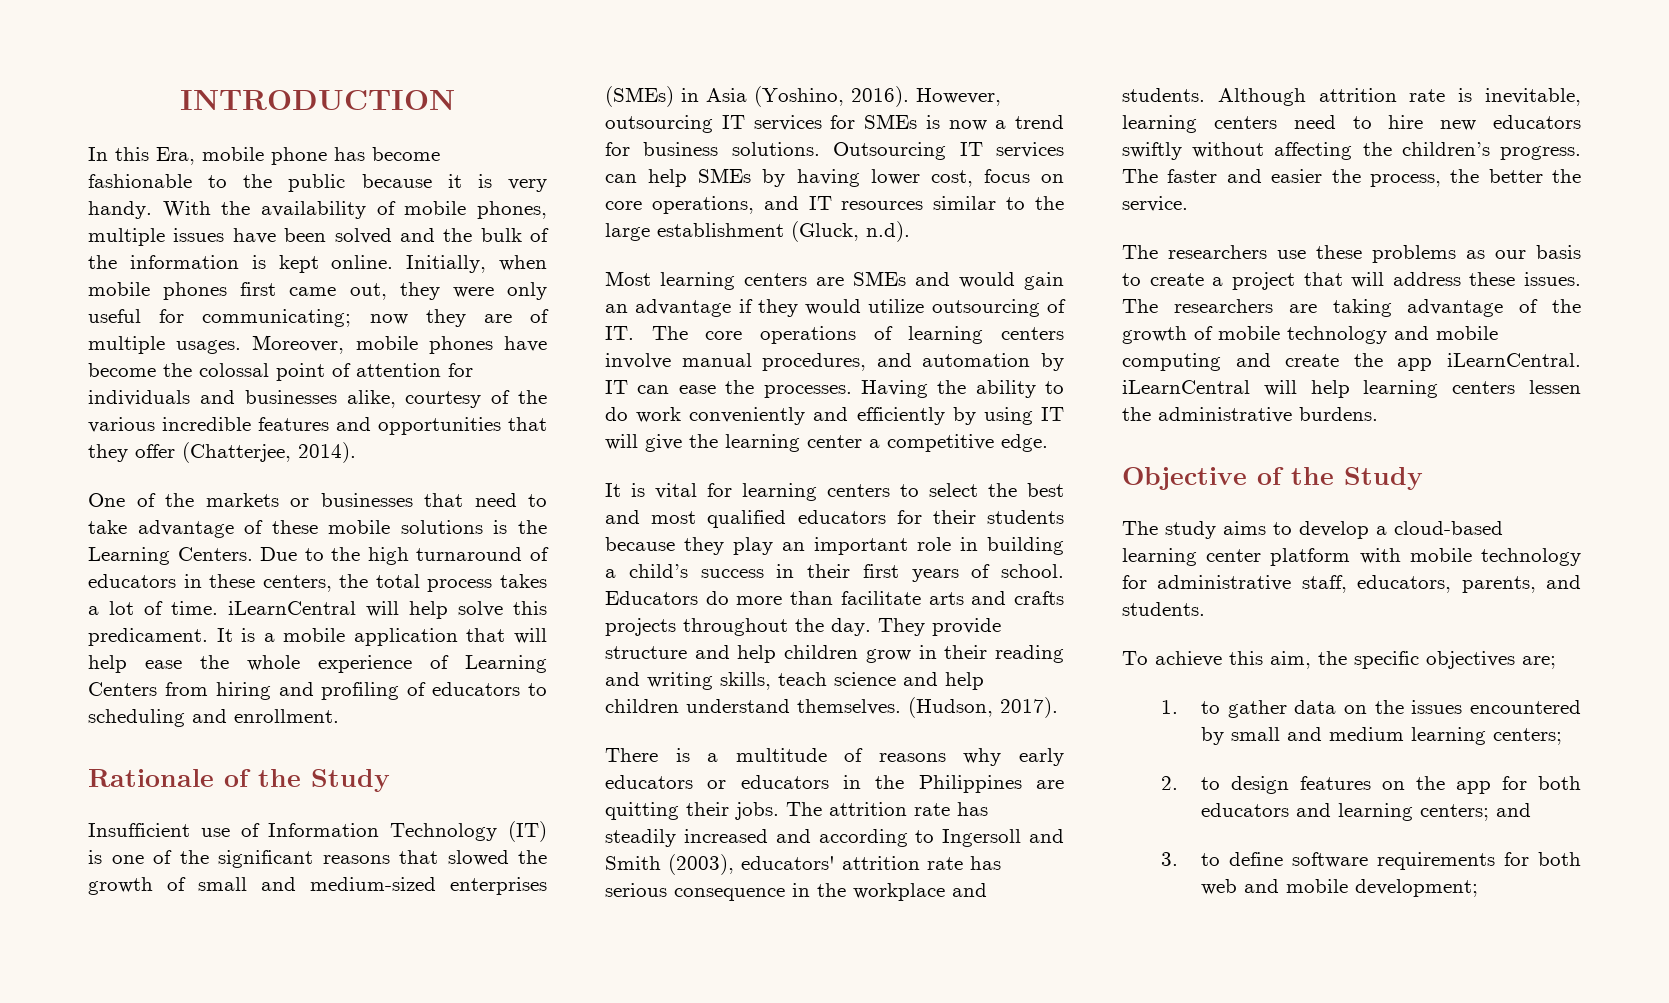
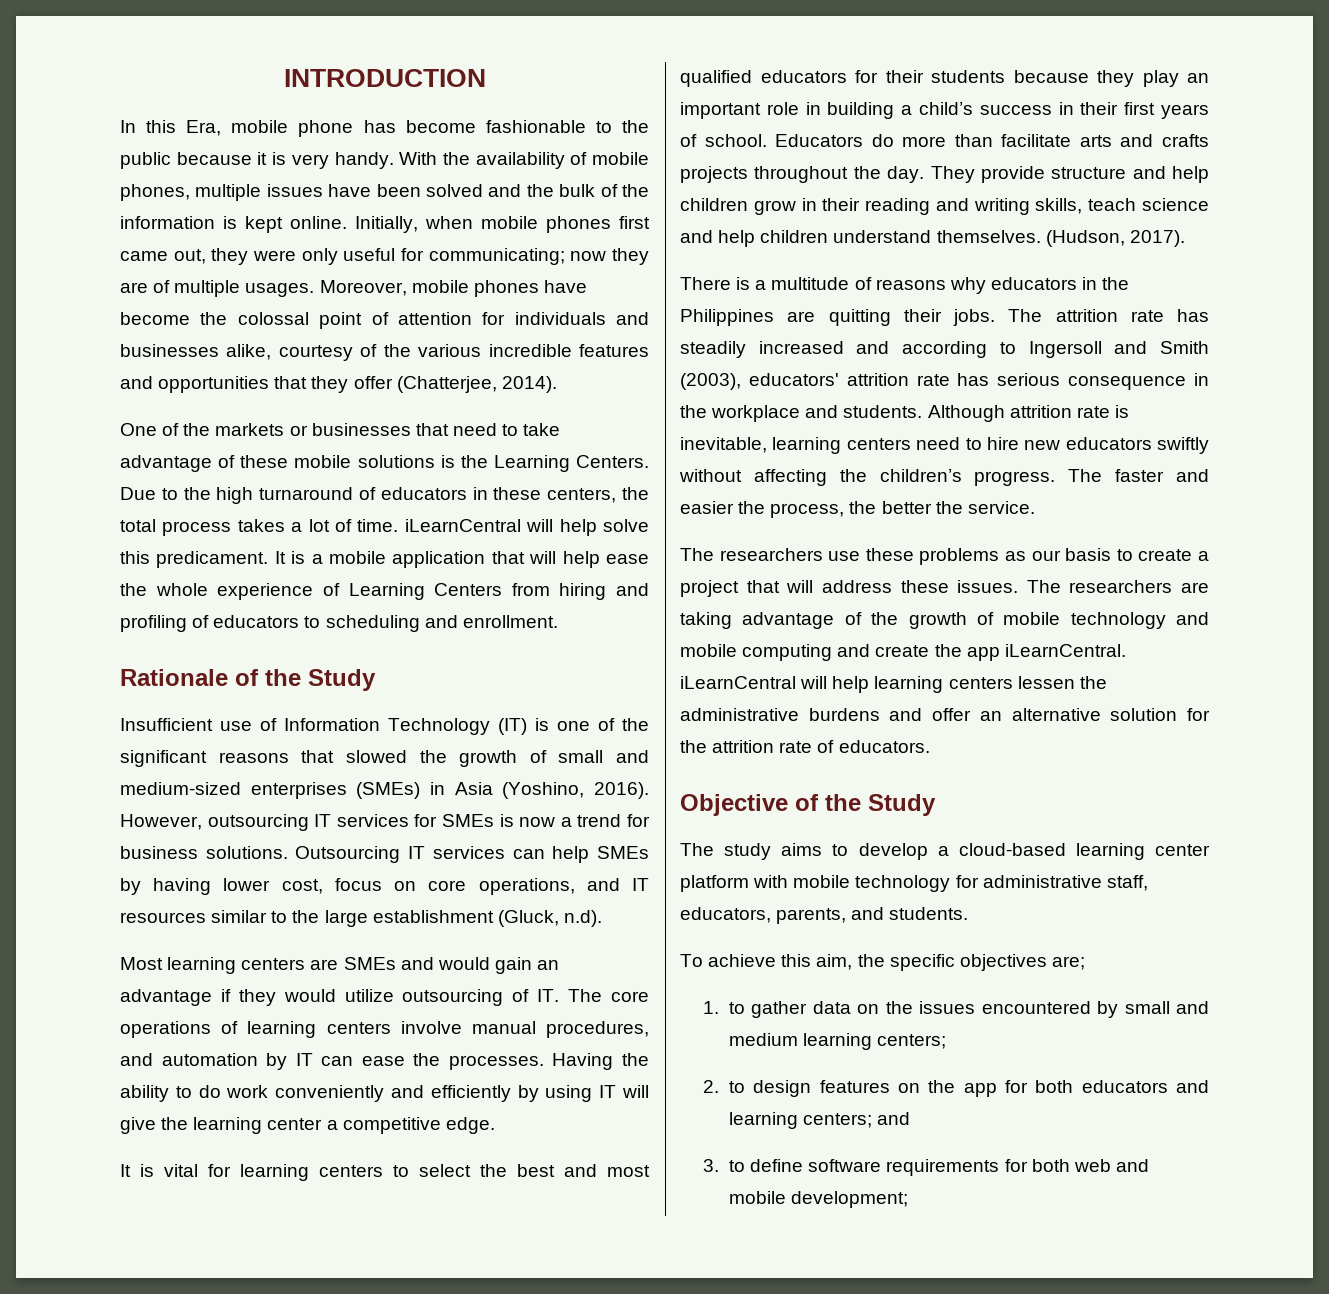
- There is a multitude of reasons why early educators or educators in the Philippines are quitting their jobs.
+ There is a multitude of reasons why educators in the Philippines are quitting their jobs.
- The researchers are taking advantage of the growth of mobile technology and mobile computing and create the app iLearnCentral. iLearnCentral will help learning centers lessen the administrative burdens.
+ The researchers are taking advantage of the growth of mobile technology and mobile computing and create the app iLearnCentral. iLearnCentral will help learning centers lessen the administrative burdens and offer an alternative solution for the attrition rate of educators.

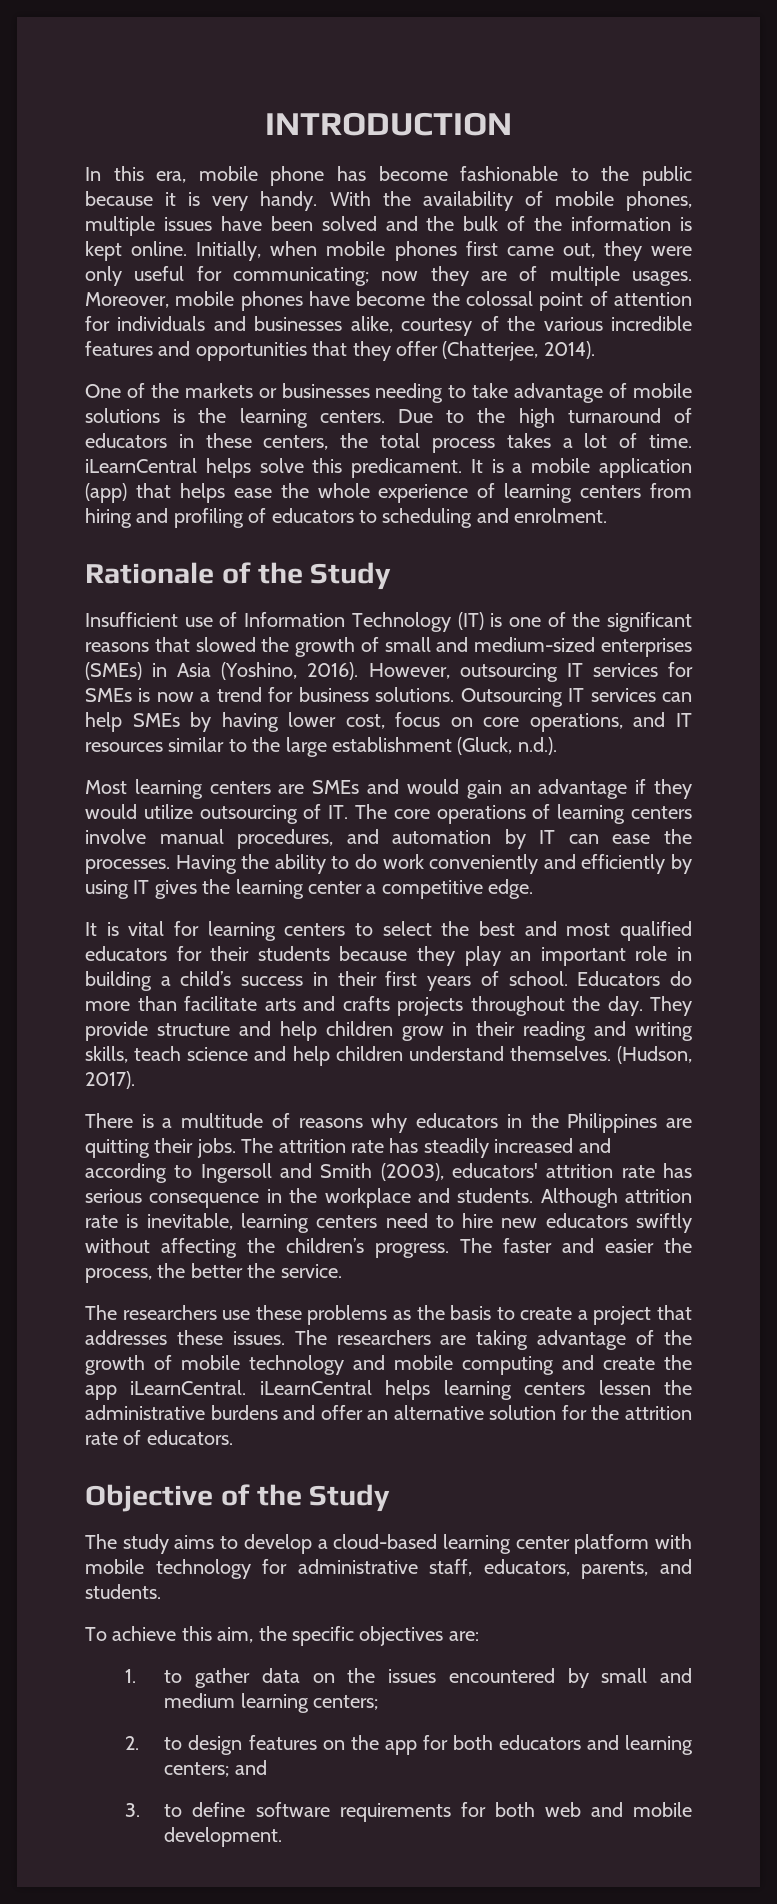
- In this Era, mobile phone has become fashionable to the public because it is very handy.
+ In this era, mobile phone has become fashionable to the public because it is very handy.
- One of the markets or businesses that need to take advantage of these mobile solutions is the Learning Centers.
+ One of the markets or businesses needing to take advantage of mobile solutions is the learning centers.
- Due to the high turnaround of educators in these centers, the total process takes a lot of time. iLearnCentral will help solve this predicament.
+ Due to the high turnaround of educators in these centers, the total process takes a lot of time. iLearnCentral helps solve this predicament.
- It is a mobile application that will help ease the whole experience of Learning Centers from hiring and profiling of educators to scheduling and enrollment.
+ It is a mobile application (app) that helps ease the whole experience of learning centers from hiring and profiling of educators to scheduling and enrolment.
- Outsourcing IT services can help SMEs by having lower cost, focus on core operations, and IT resources similar to the large establishment (Gluck, n.d).
+ Outsourcing IT services can help SMEs by having lower cost, focus on core operations, and IT resources similar to the large establishment (Gluck, n.d.).
- Having the ability to do work conveniently and efficiently by using IT will give the learning center a competitive edge.
+ Having the ability to do work conveniently and efficiently by using IT gives the learning center a competitive edge.
- The researchers use these problems as our basis to create a project that will address these issues.
+ The researchers use these problems as the basis to create a project that addresses these issues.
- The researchers are taking advantage of the growth of mobile technology and mobile computing and create the app iLearnCentral. iLearnCentral will help learning centers lessen the administrative burdens and offer an alternative solution for the attrition rate of educators.
+ The researchers are taking advantage of the growth of mobile technology and mobile computing and create the app iLearnCentral. iLearnCentral helps learning centers lessen the administrative burdens and offer an alternative solution for the attrition rate of educators.
- To achieve this aim, the specific objectives are;
+ To achieve this aim, the specific objectives are:
- 3. to define software requirements for both web and mobile development;
+ 3. to define software requirements for both web and mobile development.

